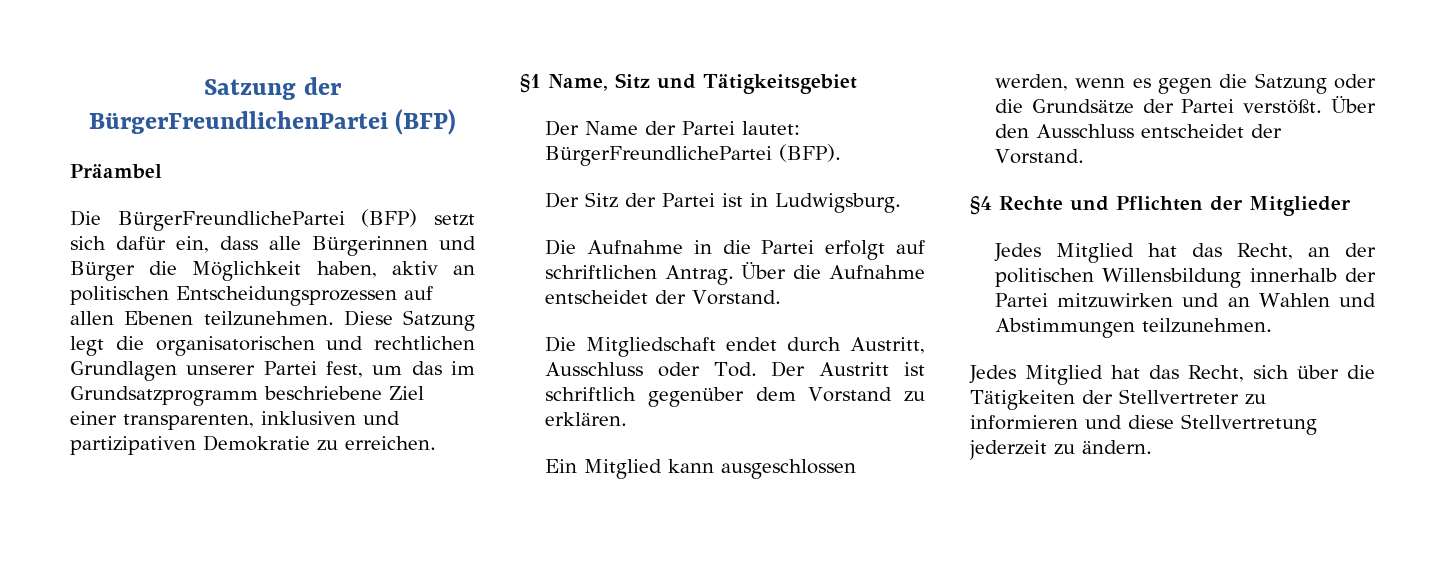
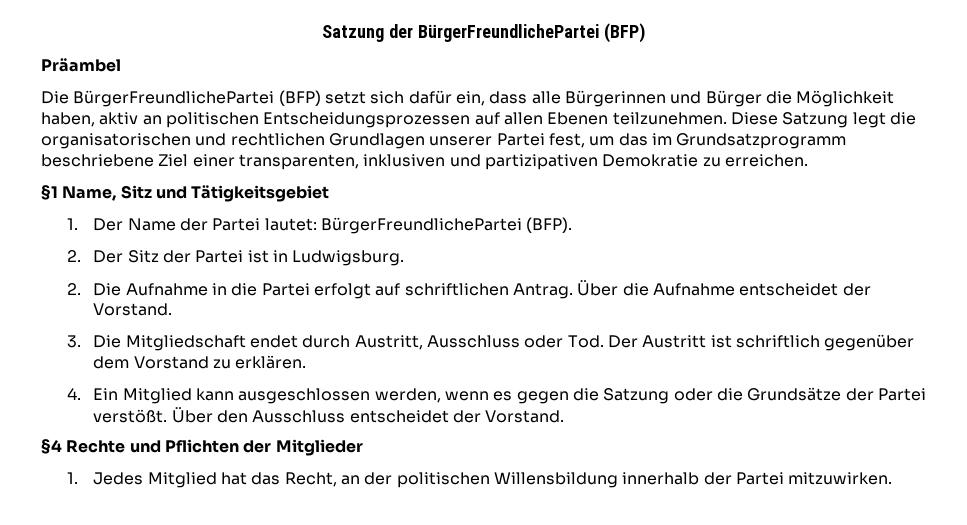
- Satzung der BürgerFreundlichenPartei (BFP)
+ Satzung der BürgerFreundlichePartei (BFP)
- Der Name der Partei lautet: BürgerFreundlichePartei (BFP).
+ 1. Der Name der Partei lautet: BürgerFreundlichePartei (BFP).
- Der Sitz der Partei ist in Ludwigsburg.
+ 2. Der Sitz der Partei ist in Ludwigsburg.
- Die Aufnahme in die Partei erfolgt auf schriftlichen Antrag.
+ 2. Die Aufnahme in die Partei erfolgt auf schriftlichen Antrag.
- Die Mitgliedschaft endet durch Austritt, Ausschluss oder Tod. Der Austritt ist schriftlich gegenüber dem Vorstand zu erklären.
+ 3. Die Mitgliedschaft endet durch Austritt, Ausschluss oder Tod. Der Austritt ist schriftlich gegenüber dem Vorstand zu erklären.
- Ein Mitglied kann ausgeschlossen werden, wenn es gegen die Satzung oder die Grundsätze der Partei verstößt.
+ 4. Ein Mitglied kann ausgeschlossen werden, wenn es gegen die Satzung oder die Grundsätze der Partei verstößt.
- Jedes Mitglied hat das Recht, an der politischen Willensbildung innerhalb der Partei mitzuwirken und an Wahlen und Abstimmungen teilzunehmen.
- Jedes Mitglied hat das Recht, sich über die Tätigkeiten der Stellvertreter zu informieren und diese Stellvertretung jederzeit zu ändern.
+ 1. Jedes Mitglied hat das Recht, an der politischen Willensbildung innerhalb der Partei mitzuwirken.

